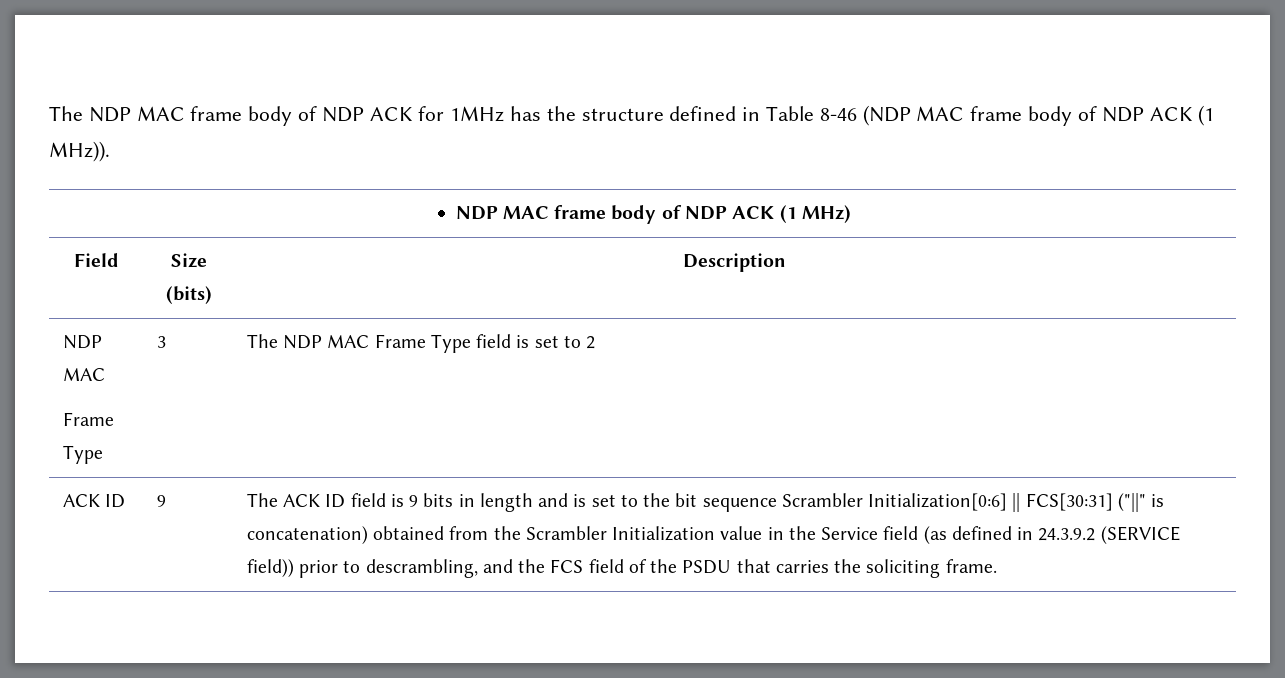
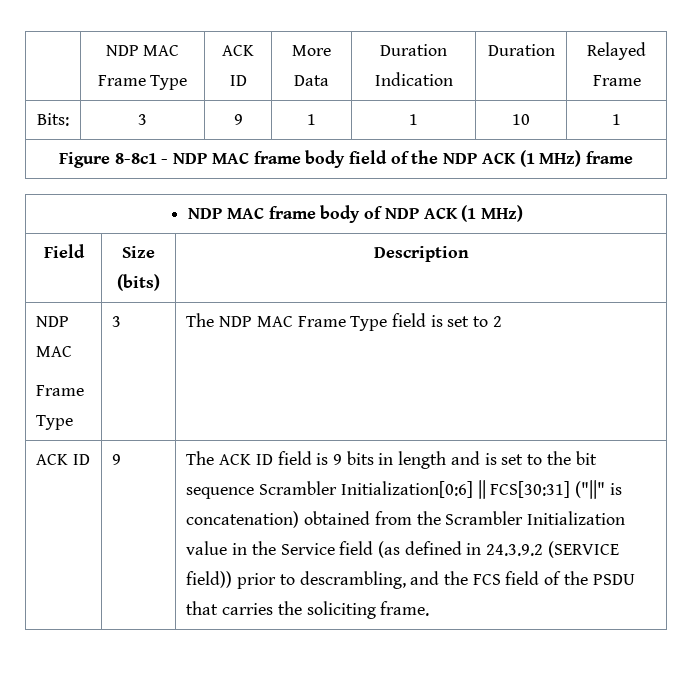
- The NDP MAC frame body of NDP ACK for 1MHz has the structure defined in Table 8-46 (NDP MAC frame body of NDP ACK (1 MHz)).
+ | NDP MAC Frame Type | ACK ID | More Data | Duration Indication | Duration | Relayed Frame
+ Bits: | 3 | 9 | 1 | 1 | 10 | 1
+ Figure 8-8c1 - NDP MAC frame body field of the NDP ACK (1 MHz) frame

